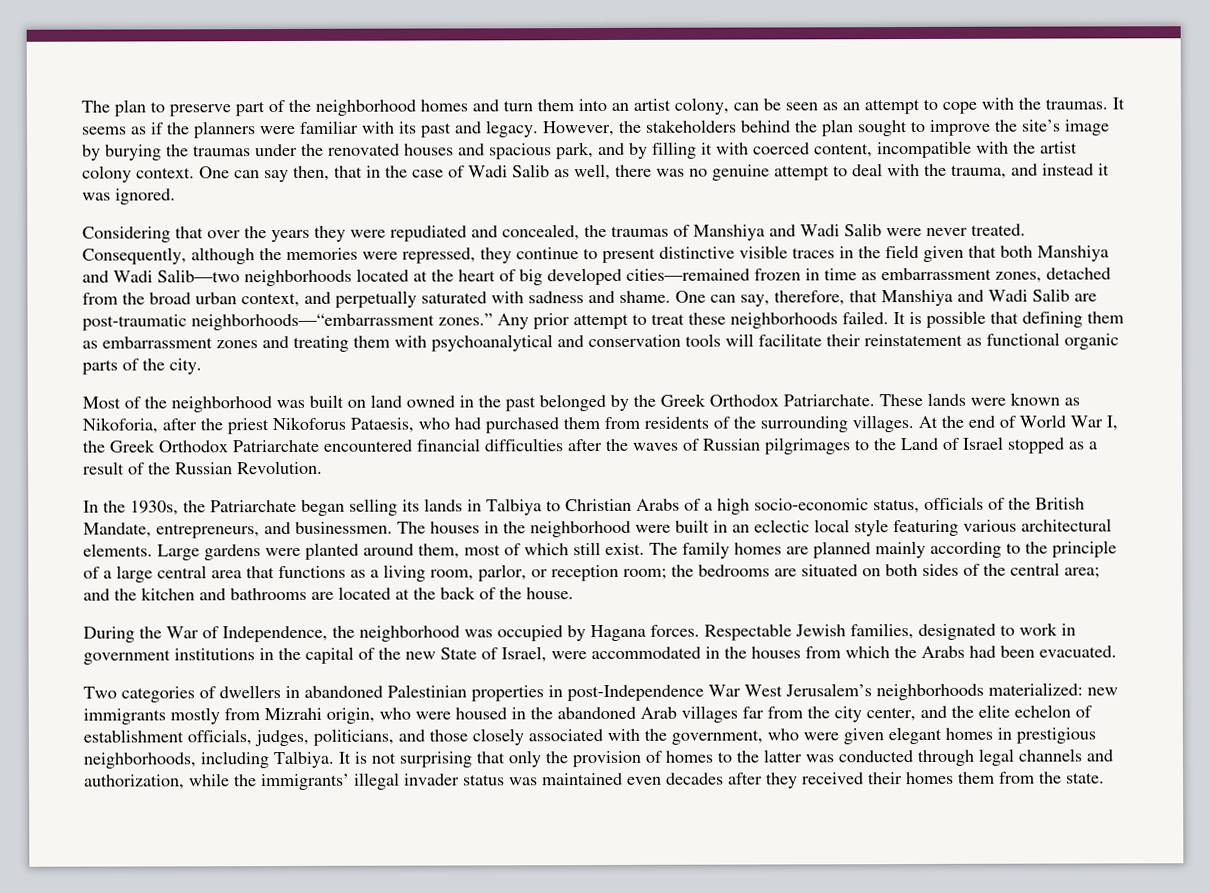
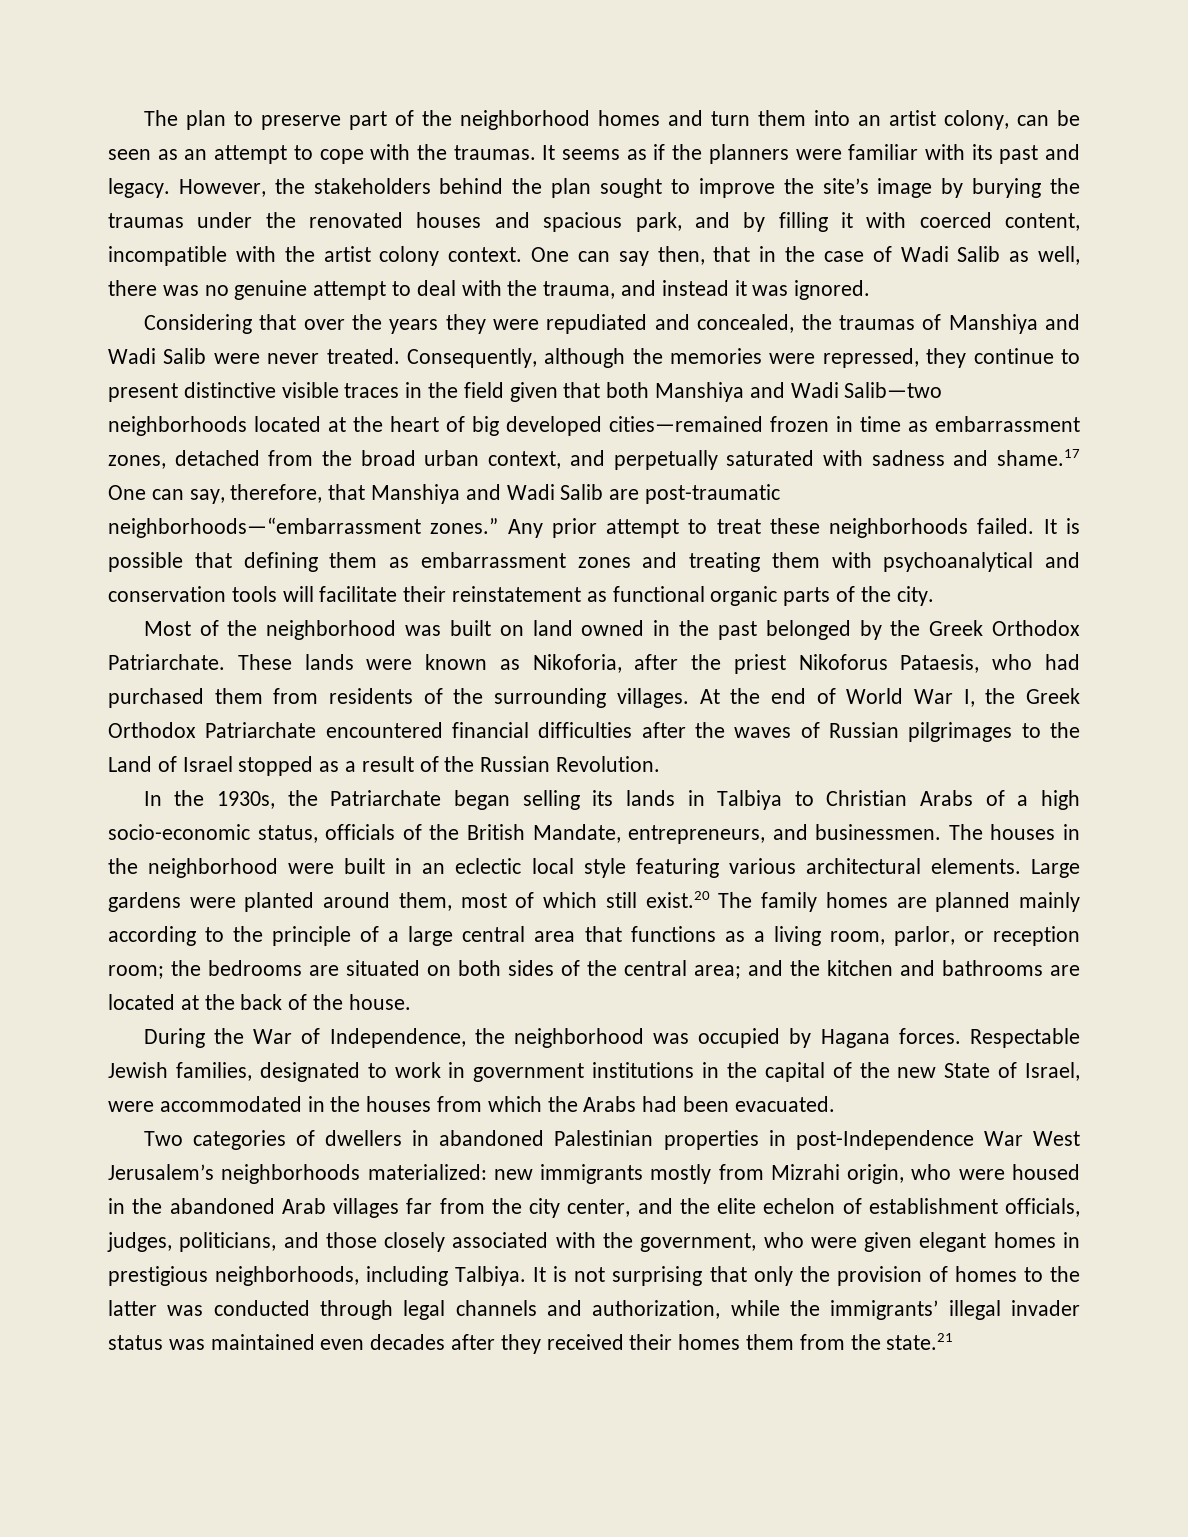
- Consequently, although the memories were repressed, they continue to present distinctive visible traces in the field given that both Manshiya and Wadi Salib—two neighborhoods located at the heart of big developed cities—remained frozen in time as embarrassment zones, detached from the broad urban context, and perpetually saturated with sadness and shame. One can say, therefore, that Manshiya and Wadi Salib are post-traumatic neighborhoods—“embarrassment zones.”
+ Consequently, although the memories were repressed, they continue to present distinctive visible traces in the field given that both Manshiya and Wadi Salib—two neighborhoods located at the heart of big developed cities—remained frozen in time as embarrassment zones, detached from the broad urban context, and perpetually saturated with sadness and shame.17 One can say, therefore, that Manshiya and Wadi Salib are post-traumatic neighborhoods—“embarrassment zones.”
- Large gardens were planted around them, most of which still exist. The family homes are planned mainly according to the principle of a large central area that functions as a living room, parlor, or reception room; the bedrooms are situated on both sides of the central area; and the kitchen and bathrooms are located at the back of the house.
+ Large gardens were planted around them, most of which still exist.20 The family homes are planned mainly according to the principle of a large central area that functions as a living room, parlor, or reception room; the bedrooms are situated on both sides of the central area; and the kitchen and bathrooms are located at the back of the house.
- It is not surprising that only the provision of homes to the latter was conducted through legal channels and authorization, while the immigrants’ illegal invader status was maintained even decades after they received their homes them from the state.
+ It is not surprising that only the provision of homes to the latter was conducted through legal channels and authorization, while the immigrants’ illegal invader status was maintained even decades after they received their homes them from the state.21

